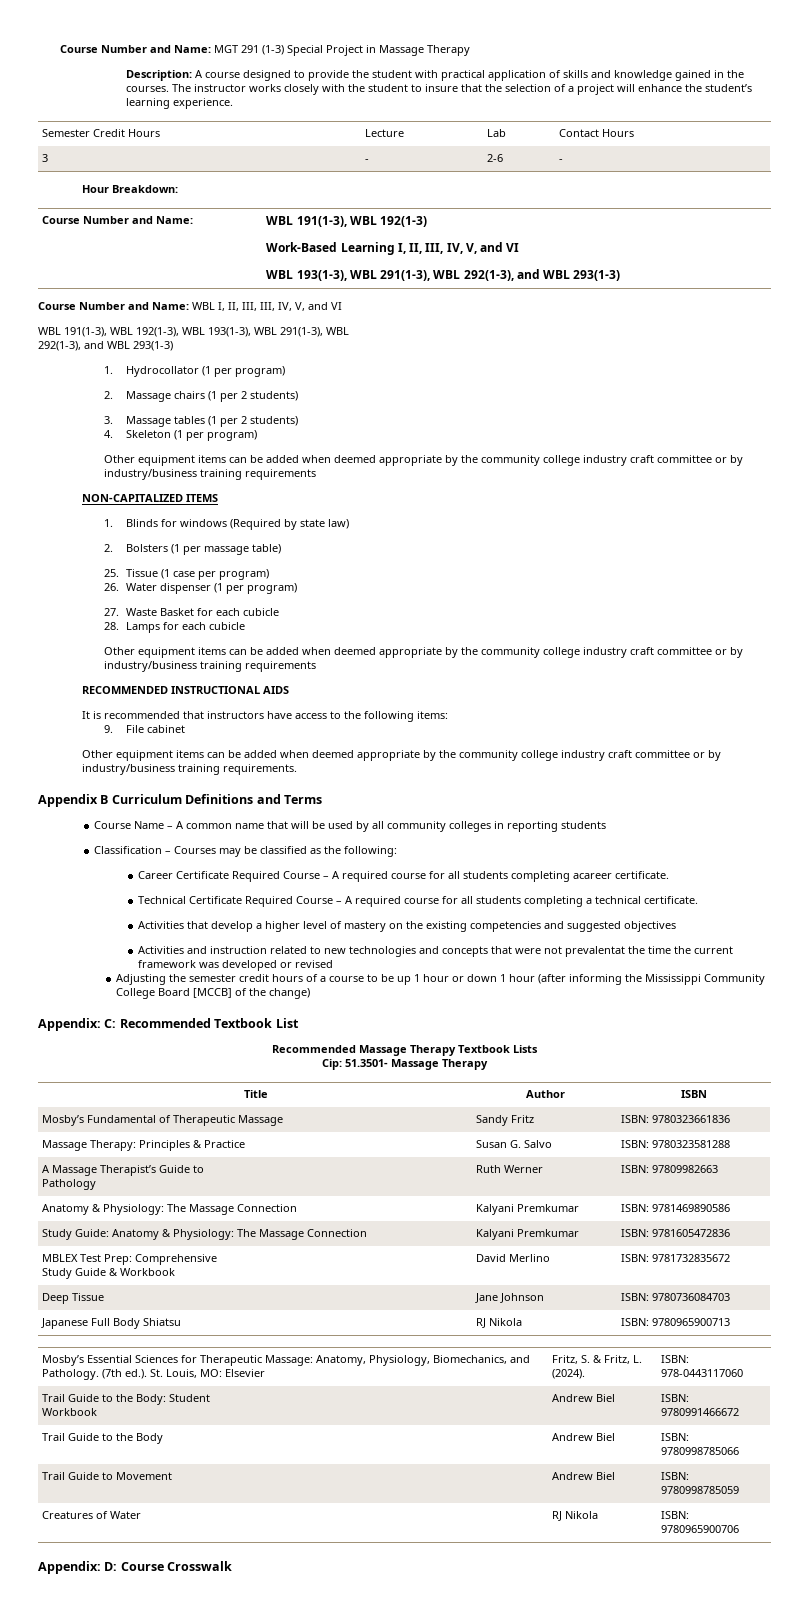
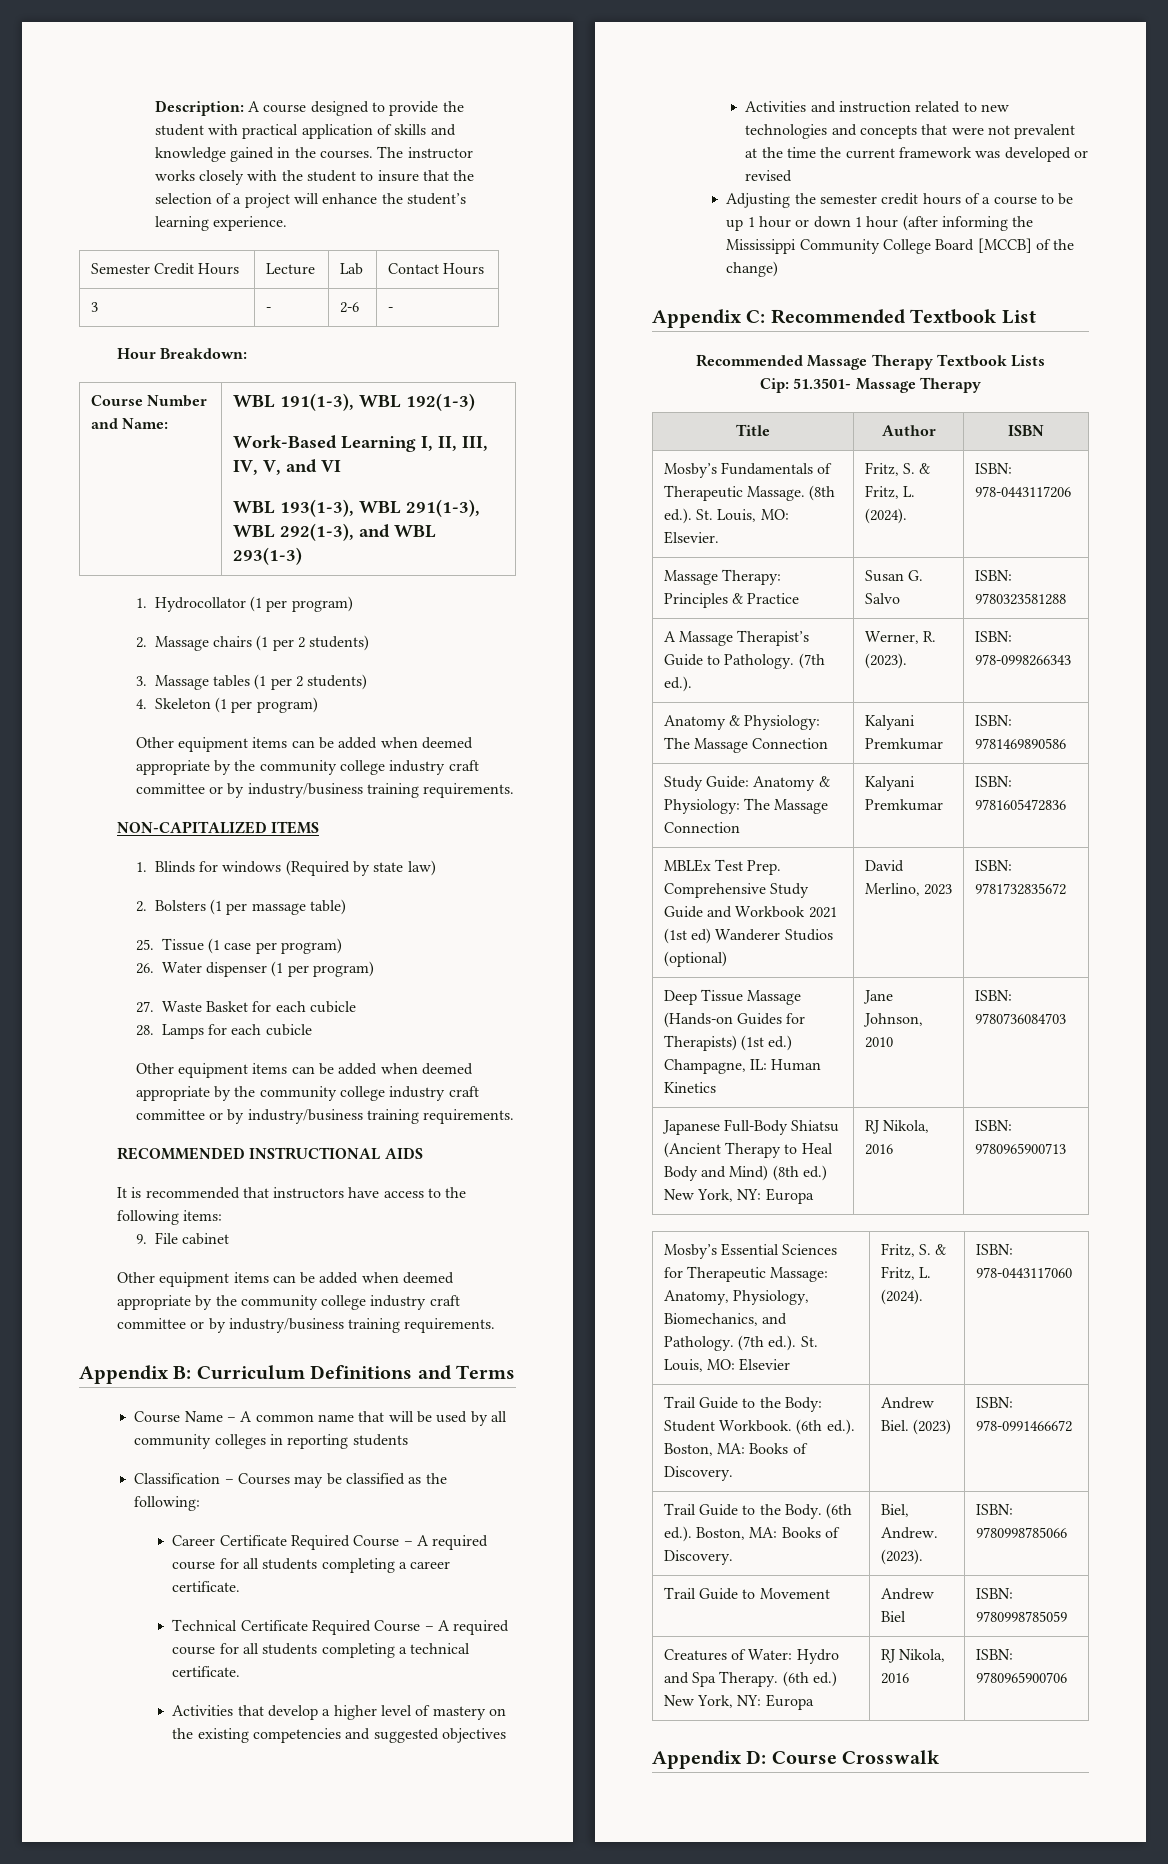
- Course Number and Name: MGT 291 (1-3) Special Project in Massage Therapy
- Course Number and Name: WBL I, II, III, III, IV, V, and VI
- WBL 191(1-3), WBL 192(1-3), WBL 193(1-3), WBL 291(1-3), WBL
- 292(1-3), and WBL 293(1-3)
  4. Skeleton (1 per program)
- Other equipment items can be added when deemed appropriate by the community college industry craft committee or by industry/business training requirements
+ Other equipment items can be added when deemed appropriate by the community college industry craft committee or by industry/business training requirements.
  28. Lamps for each cubicle
- Other equipment items can be added when deemed appropriate by the community college industry craft committee or by industry/business training requirements
+ Other equipment items can be added when deemed appropriate by the community college industry craft committee or by industry/business training requirements.
- Appendix B Curriculum Definitions and Terms
+ Appendix B: Curriculum Definitions and Terms
- Career Certificate Required Course – A required course for all students completing acareer certificate.
+ Career Certificate Required Course – A required course for all students completing a career certificate.
- Activities and instruction related to new technologies and concepts that were not prevalentat the time the current framework was developed or revised
+ Activities and instruction related to new technologies and concepts that were not prevalent at the time the current framework was developed or revised
- Appendix: C: Recommended Textbook List
+ Appendix C: Recommended Textbook List
- Mosby’s Fundamental of Therapeutic Massage | Sandy Fritz | ISBN: 9780323661836
+ Mosby’s Fundamentals of Therapeutic Massage. (8th ed.). St. Louis, MO: Elsevier. | Fritz, S. & Fritz, L. (2024). | ISBN: 978-0443117206
- A Massage Therapist’s Guide to
- Pathology | Ruth Werner | ISBN: 97809982663
+ A Massage Therapist’s Guide to Pathology. (7th ed.). | Werner, R. (2023). | ISBN: 978-0998266343
- MBLEX Test Prep: Comprehensive
- Study Guide & Workbook | David Merlino | ISBN: 9781732835672
+ MBLEx Test Prep. Comprehensive Study Guide and Workbook 2021 (1st ed) Wanderer Studios (optional) | David Merlino, 2023 | ISBN: 9781732835672
- Deep Tissue | Jane Johnson | ISBN: 9780736084703
+ Deep Tissue Massage (Hands-on Guides for Therapists) (1st ed.) Champagne, IL: Human Kinetics | Jane Johnson, 2010 | ISBN: 9780736084703
- Japanese Full Body Shiatsu | RJ Nikola | ISBN: 9780965900713
+ Japanese Full-Body Shiatsu (Ancient Therapy to Heal Body and Mind) (8th ed.) New York, NY: Europa | RJ Nikola, 2016 | ISBN: 9780965900713
- Trail Guide to the Body: Student
- Workbook | Andrew Biel | ISBN: 9780991466672
- Trail Guide to the Body | Andrew Biel | ISBN: 9780998785066
+ Trail Guide to the Body: Student Workbook. (6th ed.). Boston, MA: Books of Discovery. | Andrew Biel. (2023) | ISBN: 978-0991466672
+ Trail Guide to the Body. (6th ed.). Boston, MA: Books of Discovery. | Biel, Andrew. (2023). | ISBN: 9780998785066
- Creatures of Water | RJ Nikola | ISBN: 9780965900706
+ Creatures of Water: Hydro and Spa Therapy. (6th ed.) New York, NY: Europa | RJ Nikola, 2016 | ISBN: 9780965900706
- Appendix: D: Course Crosswalk
+ Appendix D: Course Crosswalk

